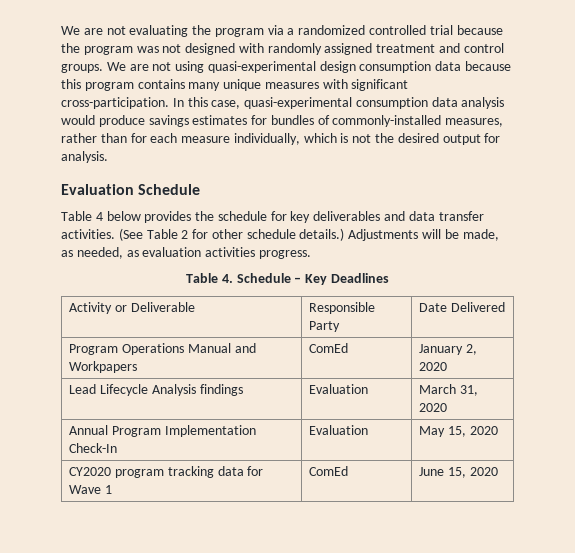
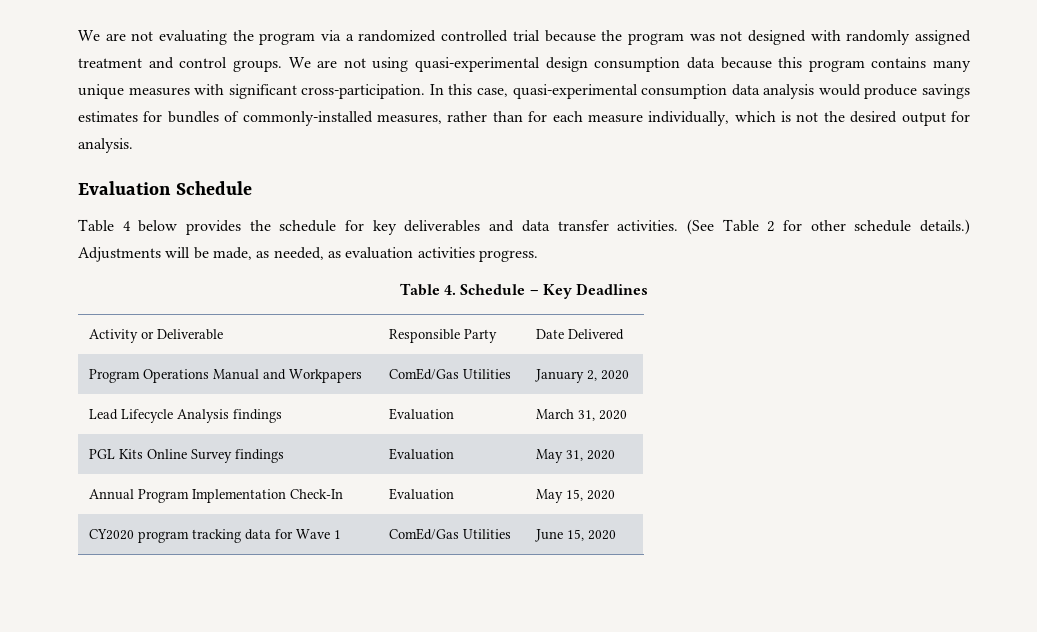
- Program Operations Manual and Workpapers | ComEd | January 2, 2020
+ Program Operations Manual and Workpapers | ComEd/Gas Utilities | January 2, 2020
+ PGL Kits Online Survey findings | Evaluation | May 31, 2020
- CY2020 program tracking data for Wave 1 | ComEd | June 15, 2020
+ CY2020 program tracking data for Wave 1 | ComEd/Gas Utilities | June 15, 2020

